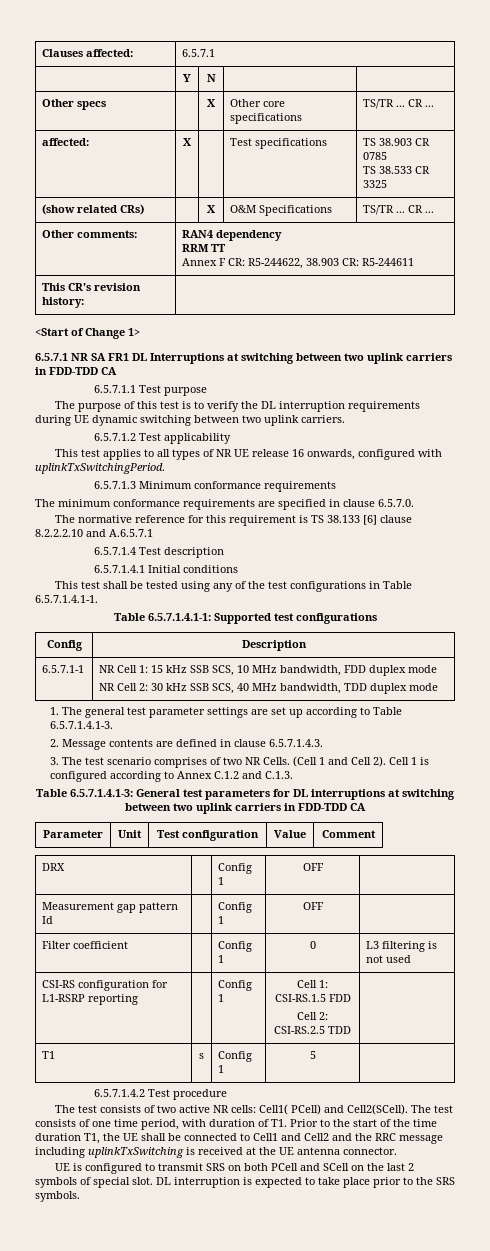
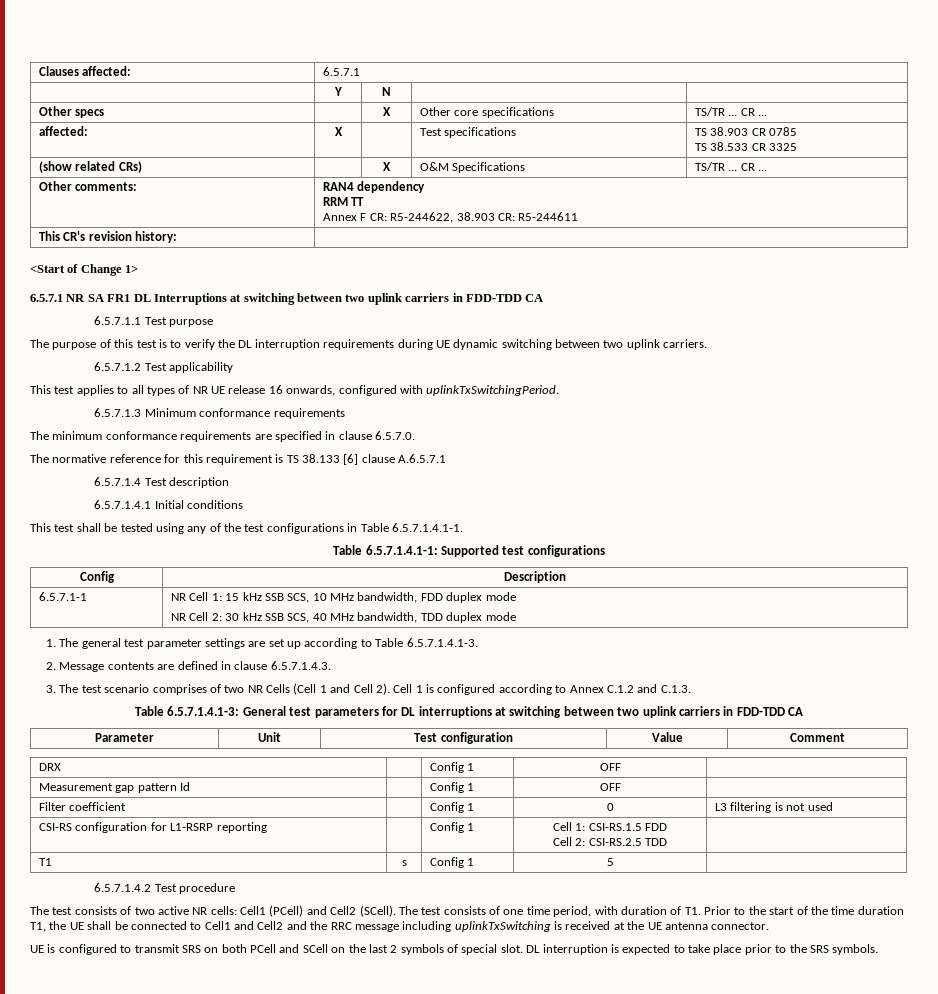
- The normative reference for this requirement is TS 38.133 [6] clause 8.2.2.2.10 and A.6.5.7.1
+ The normative reference for this requirement is TS 38.133 [6] clause A.6.5.7.1
- 3. The test scenario comprises of two NR Cells. (Cell 1 and Cell 2).
+ 3. The test scenario comprises of two NR Cells (Cell 1 and Cell 2).
- The test consists of two active NR cells: Cell1( PCell) and Cell2(SCell).
+ The test consists of two active NR cells: Cell1 (PCell) and Cell2 (SCell).

